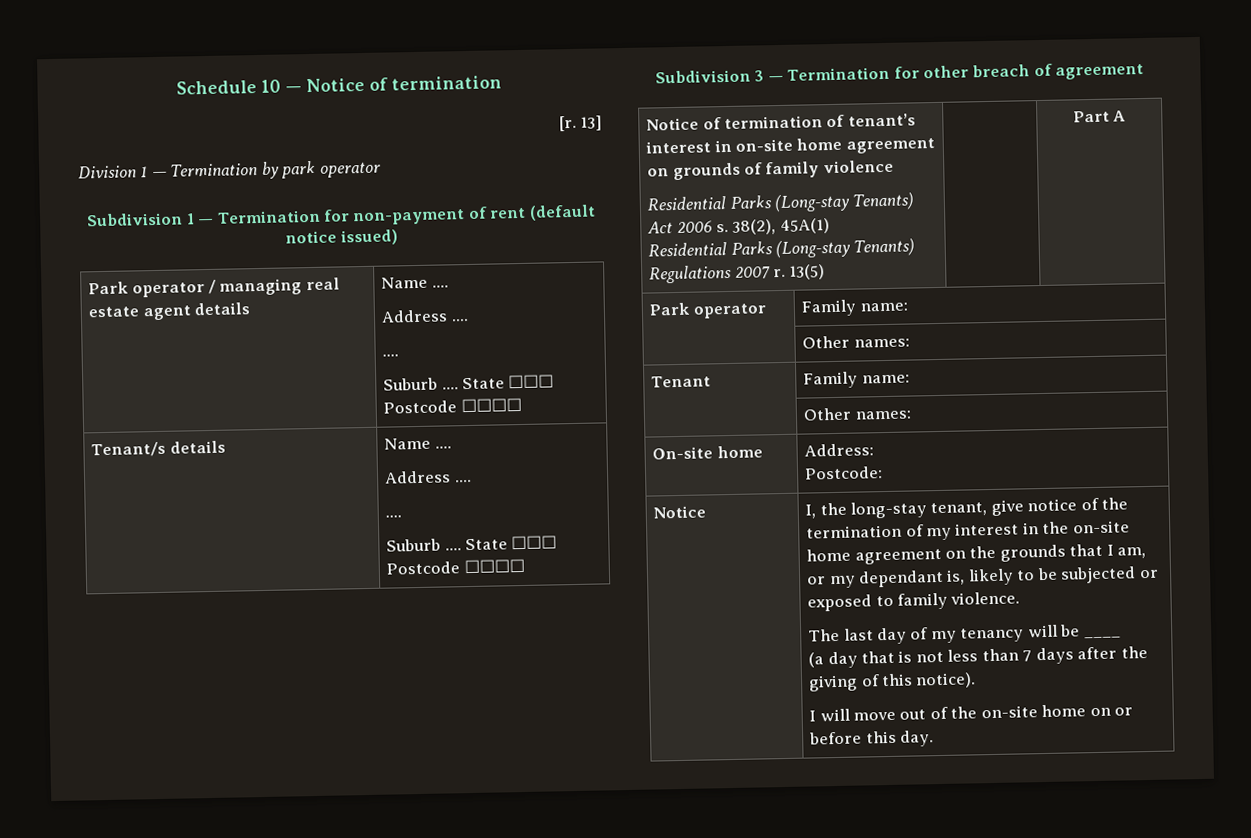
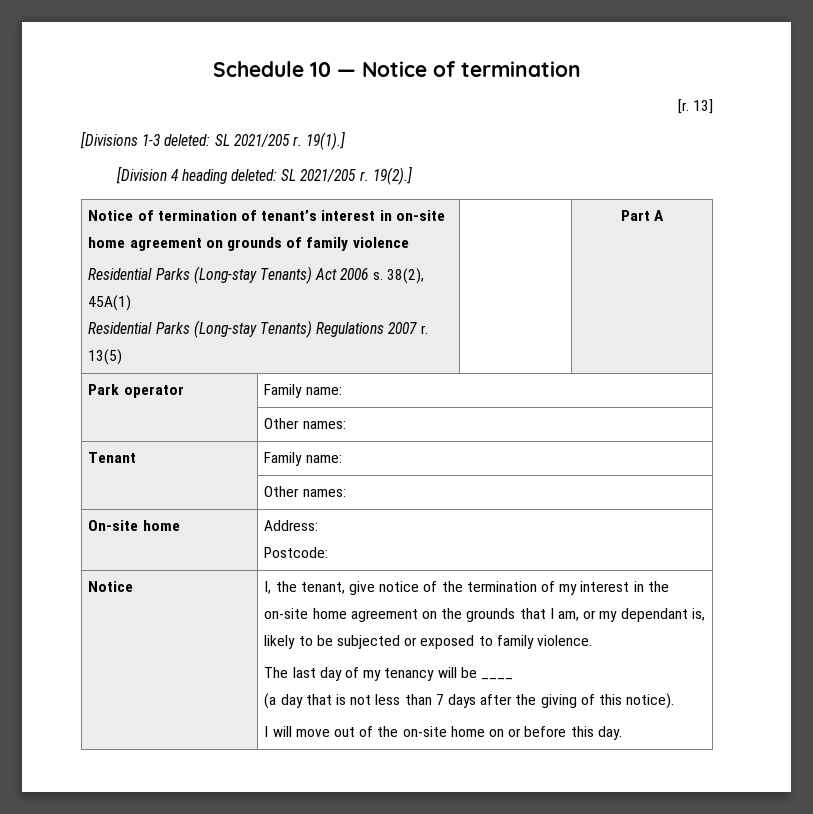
- Division 1 — Termination by park operator
- Subdivision 1 — Termination for non-payment of rent (default notice issued)
- Park operator / managing real estate agent details | Name ....
- Address ....
- ....
- Suburb .... State ☐☐☐ Postcode ☐☐☐☐
- Tenant/s details | Name ....
- Address ....
- ....
- Suburb .... State ☐☐☐ Postcode ☐☐☐☐
- Subdivision 3 — Termination for other breach of agreement
+ [Divisions 1-3 deleted: SL 2021/205 r. 19(1).]
+ [Division 4 heading deleted: SL 2021/205 r. 19(2).]
- I, the long-stay tenant, give notice of the termination of my interest in the on-site home agreement on the grounds that I am, or my dependant is, likely to be subjected or exposed to family violence.
+ I, the tenant, give notice of the termination of my interest in the on-site home agreement on the grounds that I am, or my dependant is, likely to be subjected or exposed to family violence.

